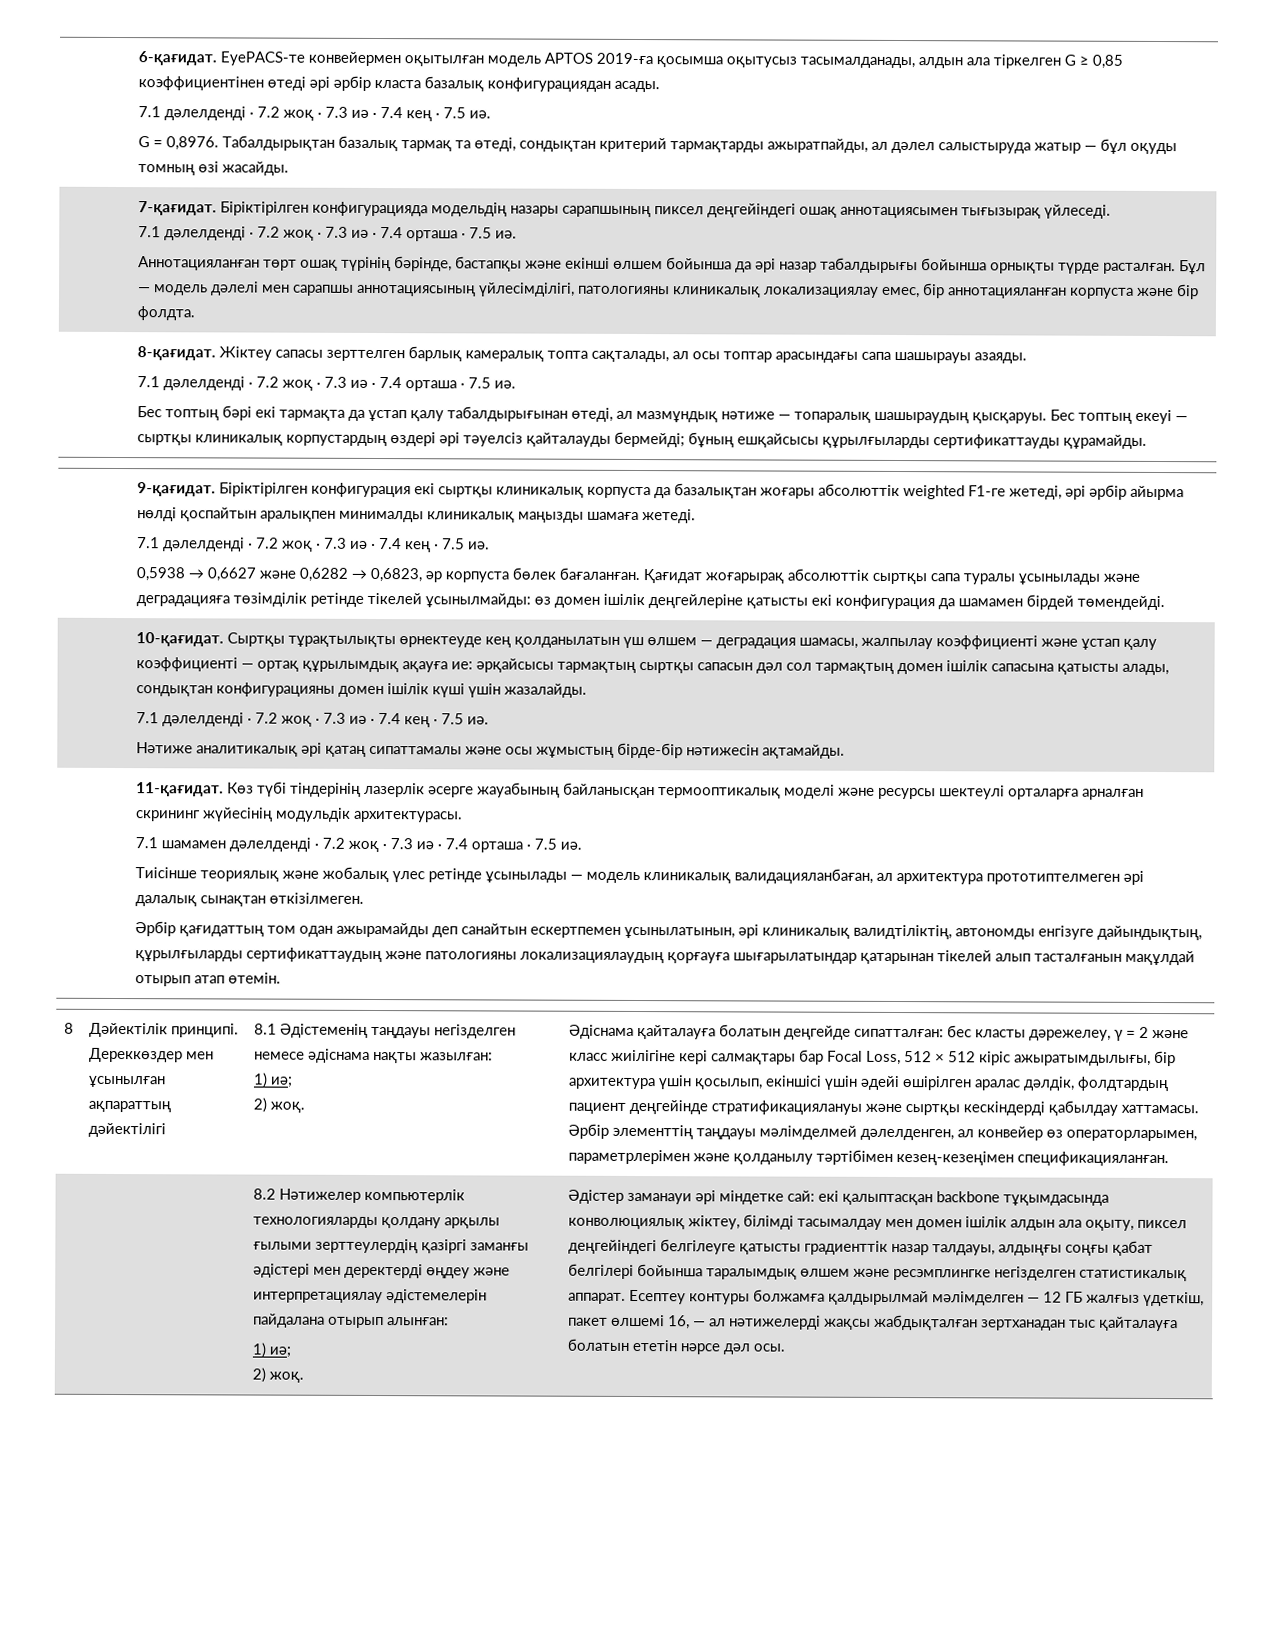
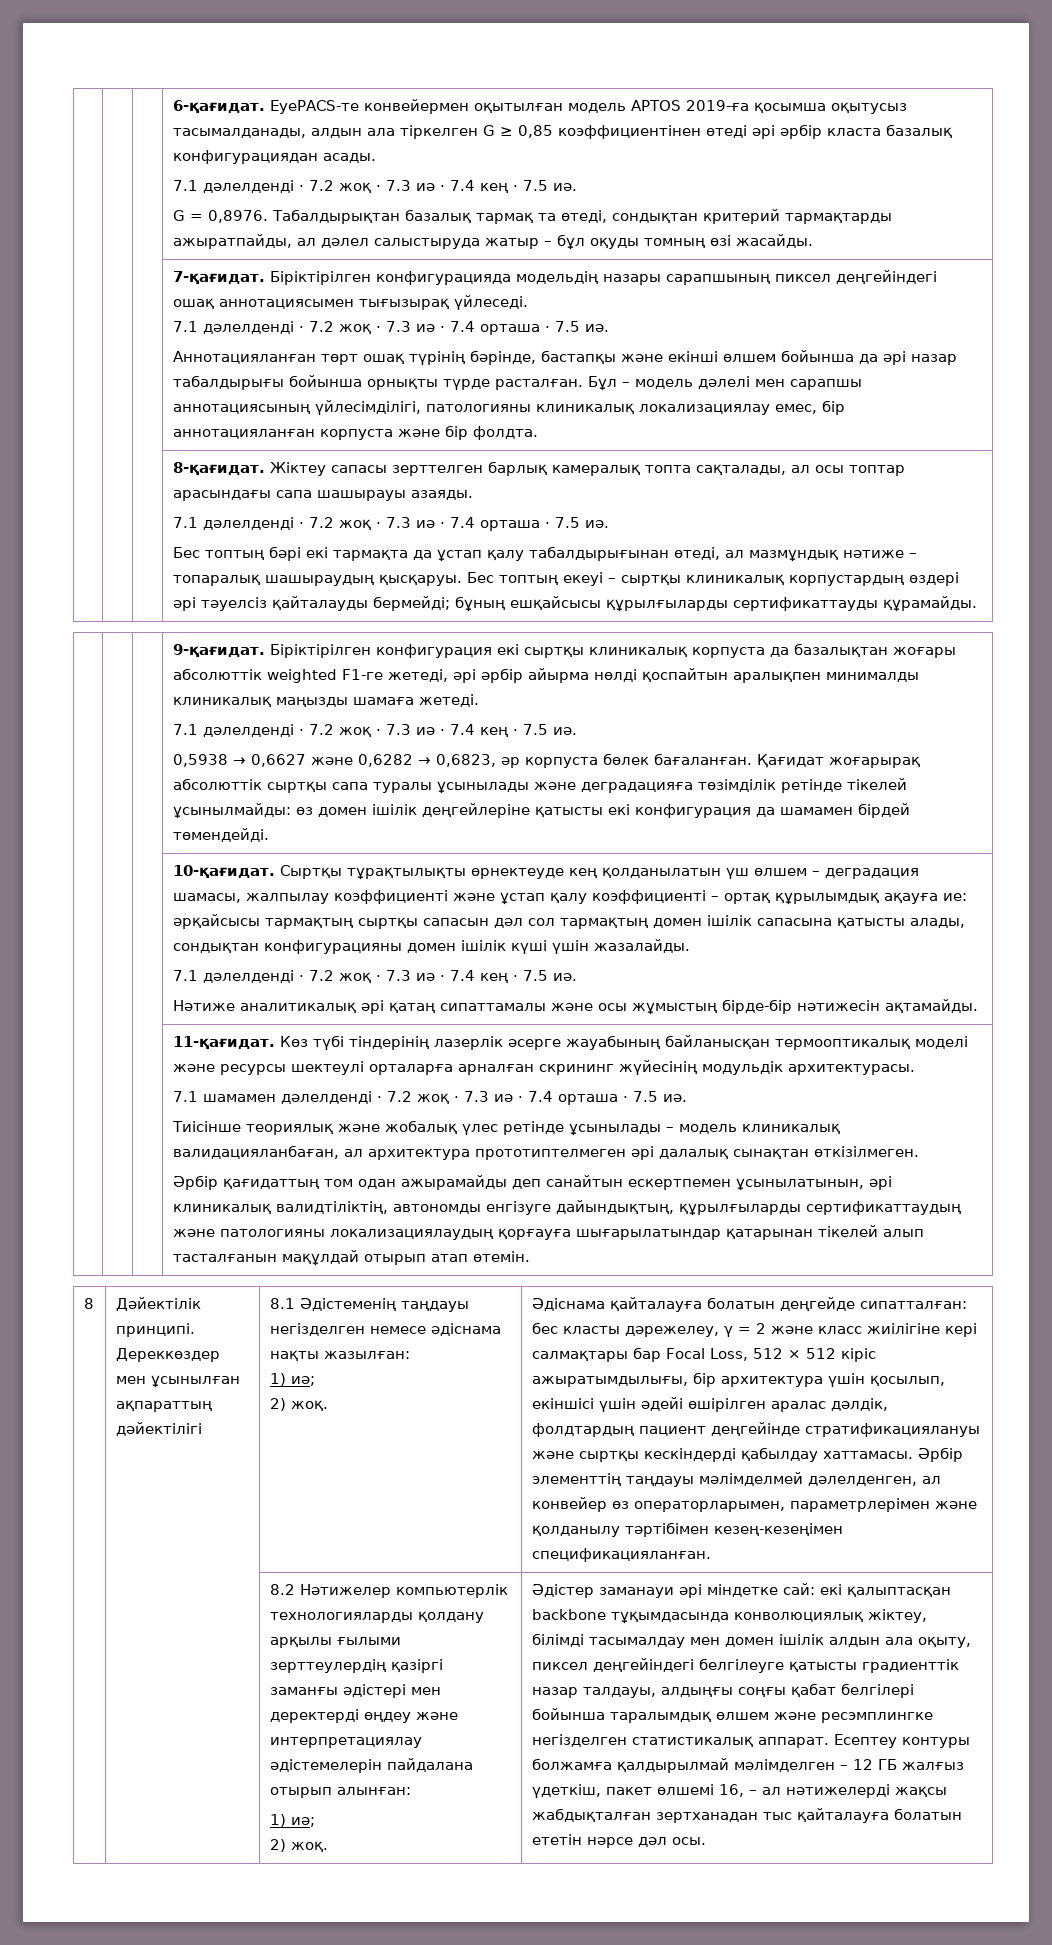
- Табалдырықтан базалық тармақ та өтеді, сондықтан критерий тармақтарды ажыратпайды, ал дәлел салыстыруда жатыр — бұл оқуды томның өзі жасайды.
+ Табалдырықтан базалық тармақ та өтеді, сондықтан критерий тармақтарды ажыратпайды, ал дәлел салыстыруда жатыр – бұл оқуды томның өзі жасайды.
- Бұл — модель дәлелі мен сарапшы аннотациясының үйлесімділігі, патологияны клиникалық локализациялау емес, бір аннотацияланған корпуста және бір фолдта.
+ Бұл – модель дәлелі мен сарапшы аннотациясының үйлесімділігі, патологияны клиникалық локализациялау емес, бір аннотацияланған корпуста және бір фолдта.
- Бес топтың бәрі екі тармақта да ұстап қалу табалдырығынан өтеді, ал мазмұндық нәтиже — топаралық шашыраудың қысқаруы.
+ Бес топтың бәрі екі тармақта да ұстап қалу табалдырығынан өтеді, ал мазмұндық нәтиже – топаралық шашыраудың қысқаруы.
- Бес топтың екеуі — сыртқы клиникалық корпустардың өздері әрі тәуелсіз қайталауды бермейді; бұның ешқайсысы құрылғыларды сертификаттауды құрамайды.
+ Бес топтың екеуі – сыртқы клиникалық корпустардың өздері әрі тәуелсіз қайталауды бермейді; бұның ешқайсысы құрылғыларды сертификаттауды құрамайды.
- Сыртқы тұрақтылықты өрнектеуде кең қолданылатын үш өлшем — деградация шамасы, жалпылау коэффициенті және ұстап қалу коэффициенті — ортақ құрылымдық ақауға ие: әрқайсысы тармақтың сыртқы сапасын дәл сол тармақтың домен ішілік сапасына қатысты алады, сондықтан конфигурацияны домен ішілік күші үшін жазалайды.
+ Сыртқы тұрақтылықты өрнектеуде кең қолданылатын үш өлшем – деградация шамасы, жалпылау коэффициенті және ұстап қалу коэффициенті – ортақ құрылымдық ақауға ие: әрқайсысы тармақтың сыртқы сапасын дәл сол тармақтың домен ішілік сапасына қатысты алады, сондықтан конфигурацияны домен ішілік күші үшін жазалайды.
- Тиісінше теориялық және жобалық үлес ретінде ұсынылады — модель клиникалық валидацияланбаған, ал архитектура прототиптелмеген әрі далалық сынақтан өткізілмеген.
+ Тиісінше теориялық және жобалық үлес ретінде ұсынылады – модель клиникалық валидацияланбаған, ал архитектура прототиптелмеген әрі далалық сынақтан өткізілмеген.
- Есептеу контуры болжамға қалдырылмай мәлімделген — 12 ГБ жалғыз үдеткіш, пакет өлшемі 16, — ал нәтижелерді жақсы жабдықталған зертханадан тыс қайталауға болатын ететін нәрсе дәл осы.
+ Есептеу контуры болжамға қалдырылмай мәлімделген – 12 ГБ жалғыз үдеткіш, пакет өлшемі 16, – ал нәтижелерді жақсы жабдықталған зертханадан тыс қайталауға болатын ететін нәрсе дәл осы.

